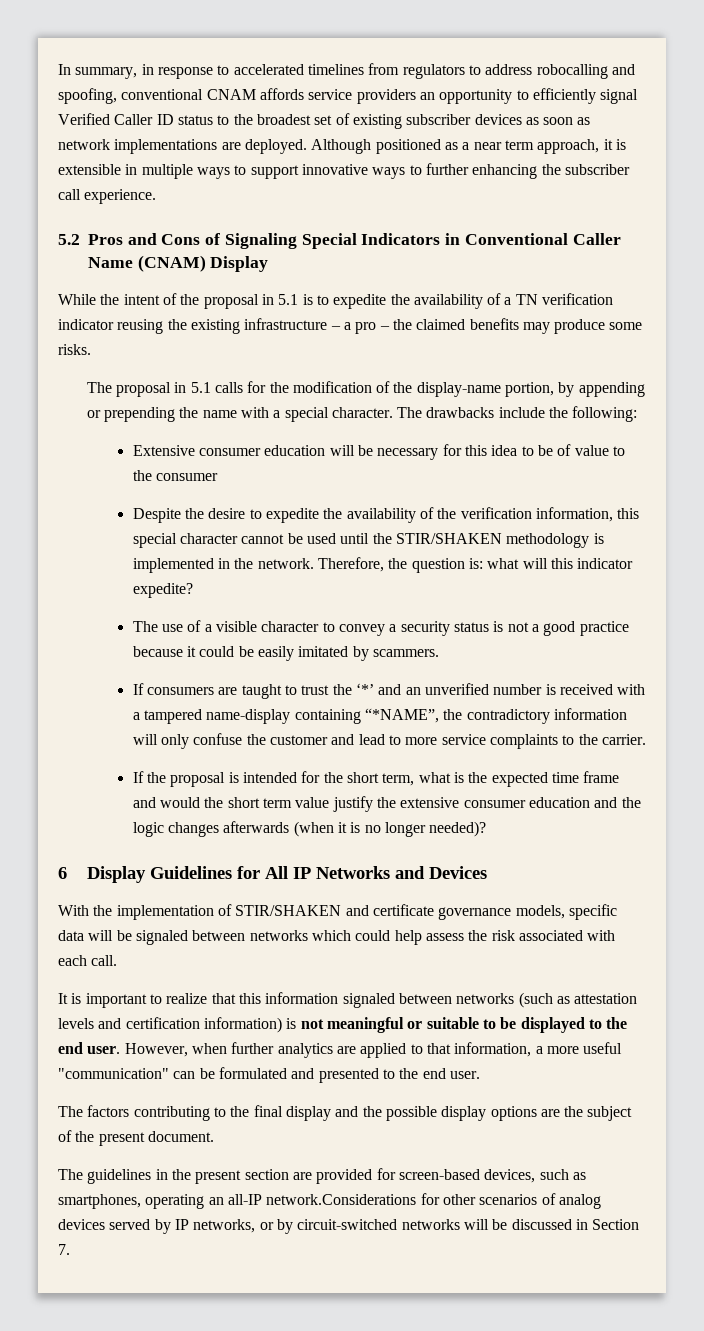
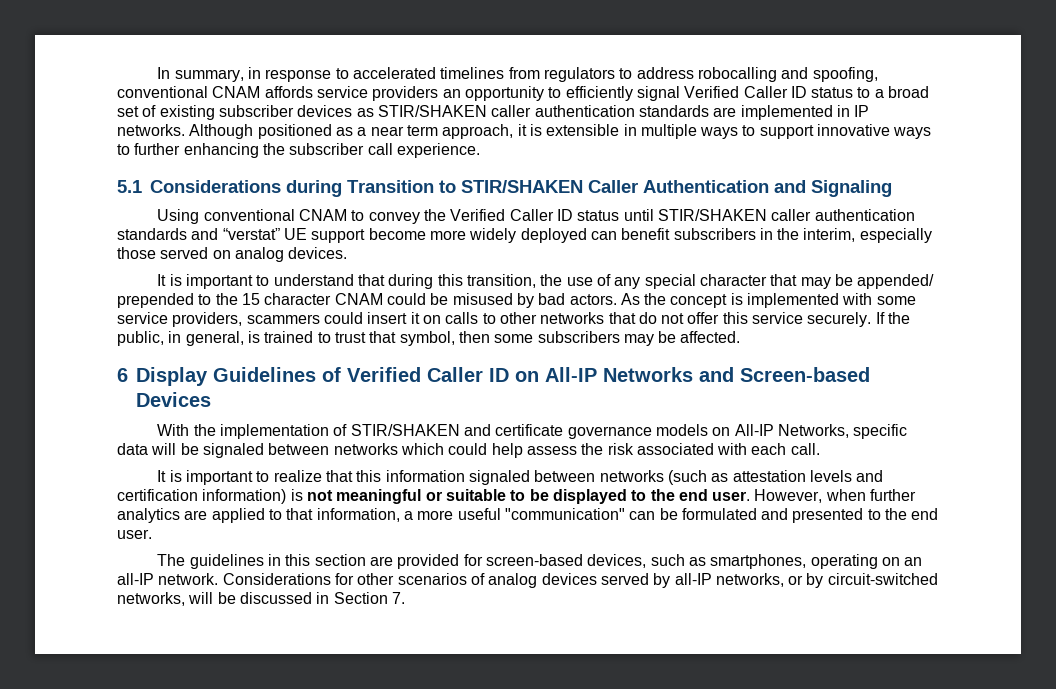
- In summary, in response to accelerated timelines from regulators to address robocalling and spoofing, conventional CNAM affords service providers an opportunity to efficiently signal Verified Caller ID status to the broadest set of existing subscriber devices as soon as network implementations are deployed.
+ In summary, in response to accelerated timelines from regulators to address robocalling and spoofing, conventional CNAM affords service providers an opportunity to efficiently signal Verified Caller ID status to a broad set of existing subscriber devices as STIR/SHAKEN caller authentication standards are implemented in IP networks.
- 5.2 Pros and Cons of Signaling Special Indicators in Conventional Caller Name (CNAM) Display
- While the intent of the proposal in 5.1 is to expedite the availability of a TN verification indicator reusing the existing infrastructure – a pro – the claimed benefits may produce some risks.
- The proposal in 5.1 calls for the modification of the display-name portion, by appending or prepending the name with a special character. The drawbacks include the following:
- Extensive consumer education will be necessary for this idea to be of value to the consumer
- Despite the desire to expedite the availability of the verification information, this special character cannot be used until the STIR/SHAKEN methodology is implemented in the network. Therefore, the question is: what will this indicator expedite?
- The use of a visible character to convey a security status is not a good practice because it could be easily imitated by scammers.
- If consumers are taught to trust the ‘*’ and an unverified number is received with a tampered name-display containing “*NAME”, the contradictory information will only confuse the customer and lead to more service complaints to the carrier.
- If the proposal is intended for the short term, what is the expected time frame and would the short term value justify the extensive consumer education and the logic changes afterwards (when it is no longer needed)?
- 6 Display Guidelines for All IP Networks and Devices
+ 5.1 Considerations during Transition to STIR/SHAKEN Caller Authentication and Signaling
+ Using conventional CNAM to convey the Verified Caller ID status until STIR/SHAKEN caller authentication standards and “verstat” UE support become more widely deployed can benefit subscribers in the interim, especially those served on analog devices.
+ It is important to understand that during this transition, the use of any special character that may be appended/ prepended to the 15 character CNAM could be misused by bad actors. As the concept is implemented with some service providers, scammers could insert it on calls to other networks that do not offer this service securely. If the public, in general, is trained to trust that symbol, then some subscribers may be affected.
+ 6 Display Guidelines of Verified Caller ID on All-IP Networks and Screen-based Devices
- With the implementation of STIR/SHAKEN and certificate governance models, specific data will be signaled between networks which could help assess the risk associated with each call.
+ With the implementation of STIR/SHAKEN and certificate governance models on All-IP Networks, specific data will be signaled between networks which could help assess the risk associated with each call.
- The factors contributing to the final display and the possible display options are the subject of the present document.
- The guidelines in the present section are provided for screen-based devices, such as smartphones, operating an all-IP network.Considerations for other scenarios of analog devices served by IP networks, or by circuit-switched networks will be discussed in Section 7.
+ The guidelines in this section are provided for screen-based devices, such as smartphones, operating on an all-IP network. Considerations for other scenarios of analog devices served by all-IP networks, or by circuit-switched networks, will be discussed in Section 7.

